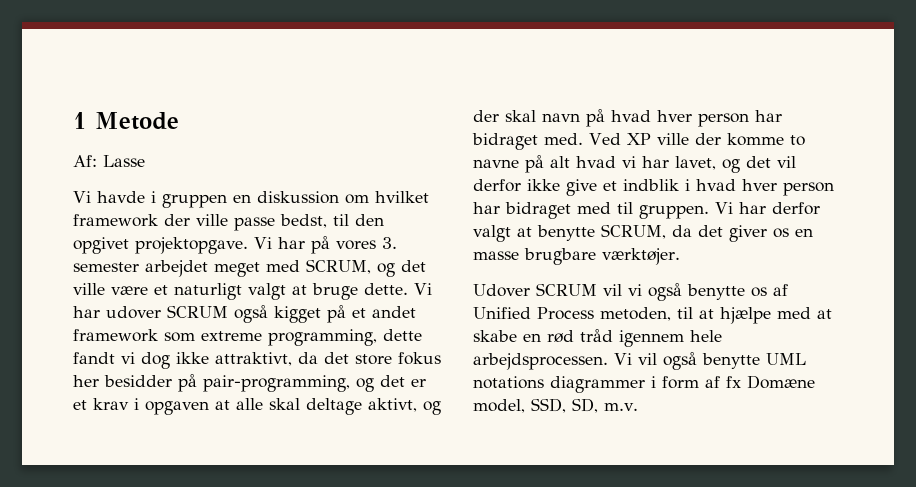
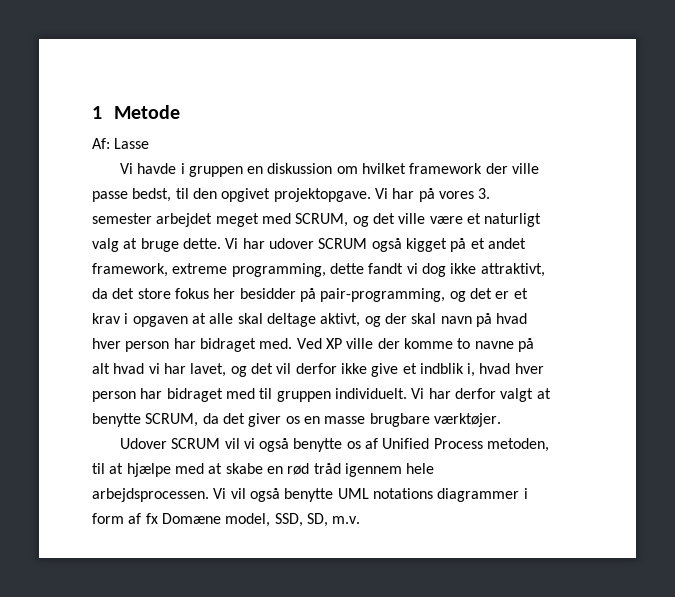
- Vi har på vores 3. semester arbejdet meget med SCRUM, og det ville være et naturligt valgt at bruge dette.
+ Vi har på vores 3. semester arbejdet meget med SCRUM, og det ville være et naturligt valg at bruge dette.
- Vi har udover SCRUM også kigget på et andet framework som extreme programming, dette fandt vi dog ikke attraktivt, da det store fokus her besidder på pair-programming, og det er et krav i opgaven at alle skal deltage aktivt, og der skal navn på hvad hver person har bidraget med.
+ Vi har udover SCRUM også kigget på et andet framework, extreme programming, dette fandt vi dog ikke attraktivt, da det store fokus her besidder på pair-programming, og det er et krav i opgaven at alle skal deltage aktivt, og der skal navn på hvad hver person har bidraget med.
- Ved XP ville der komme to navne på alt hvad vi har lavet, og det vil derfor ikke give et indblik i hvad hver person har bidraget med til gruppen.
+ Ved XP ville der komme to navne på alt hvad vi har lavet, og det vil derfor ikke give et indblik i, hvad hver person har bidraget med til gruppen individuelt.

